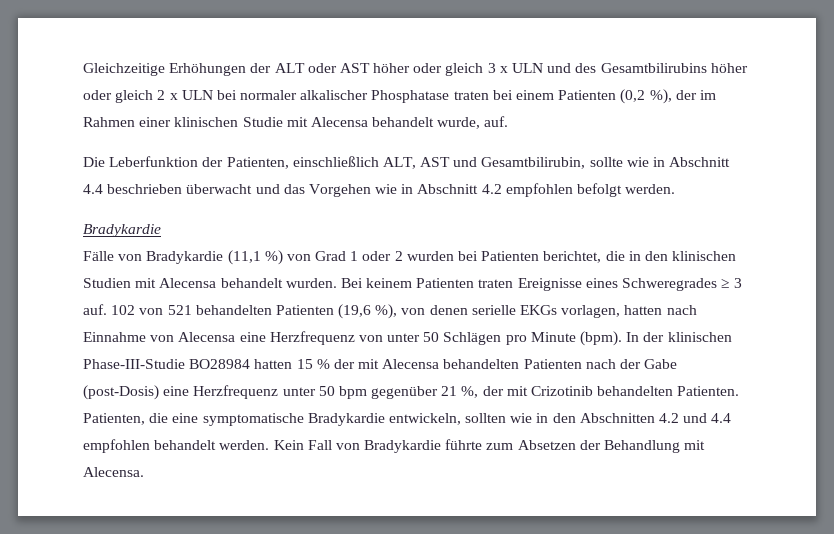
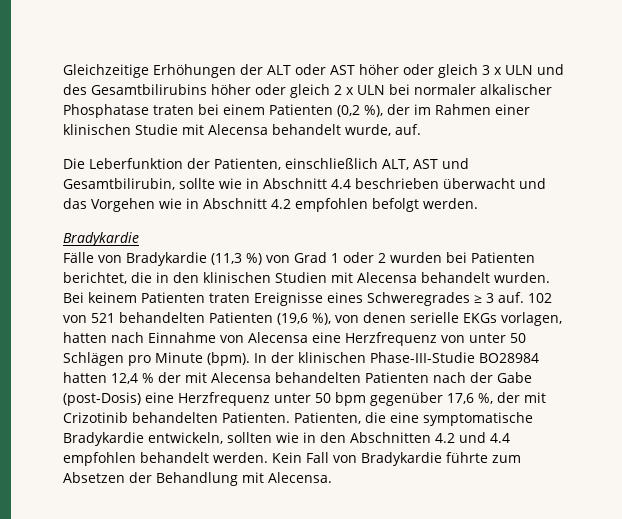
- Fälle von Bradykardie (11,1 %) von Grad 1 oder 2 wurden bei Patienten berichtet, die in den klinischen Studien mit Alecensa behandelt wurden.
+ Fälle von Bradykardie (11,3 %) von Grad 1 oder 2 wurden bei Patienten berichtet, die in den klinischen Studien mit Alecensa behandelt wurden.
- In der klinischen Phase-III-Studie BO28984 hatten 15 % der mit Alecensa behandelten Patienten nach der Gabe (post-Dosis) eine Herzfrequenz unter 50 bpm gegenüber 21 %, der mit Crizotinib behandelten Patienten.
+ In der klinischen Phase-III-Studie BO28984 hatten 12,4 % der mit Alecensa behandelten Patienten nach der Gabe (post-Dosis) eine Herzfrequenz unter 50 bpm gegenüber 17,6 %, der mit Crizotinib behandelten Patienten.

